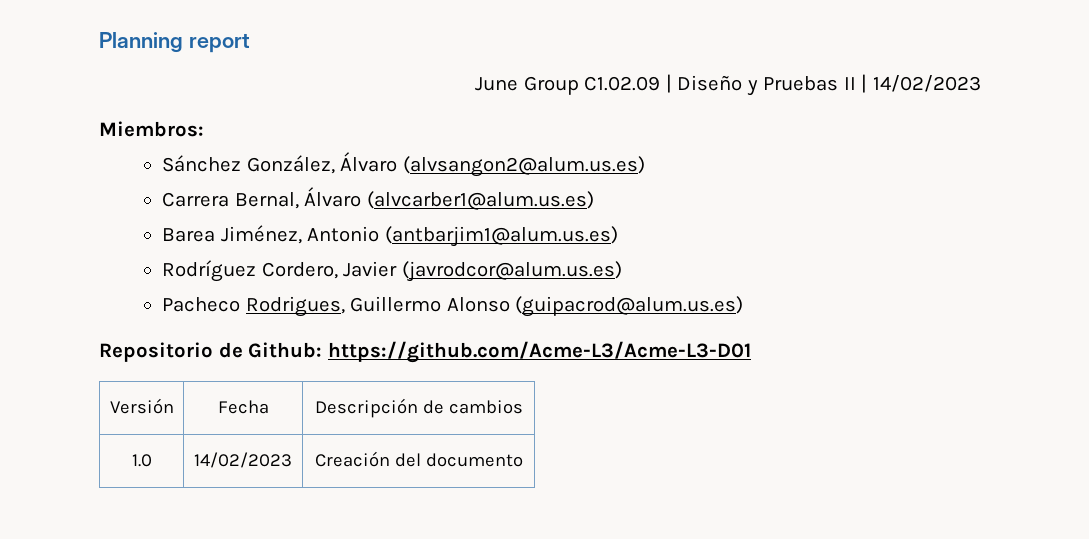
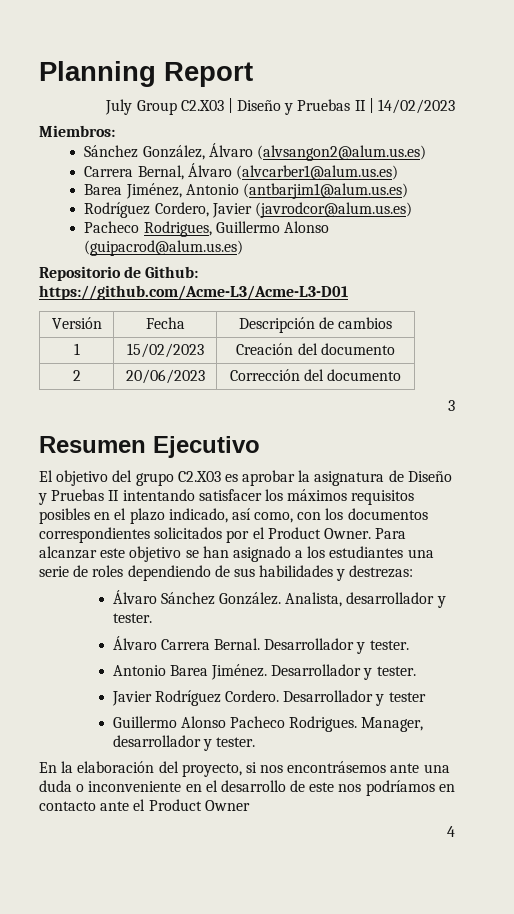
- Planning report
- June Group C1.02.09 | Diseño y Pruebas II | 14/02/2023
+ Planning Report
+ July Group C2.X03 | Diseño y Pruebas II | 14/02/2023
- 1.0 | 14/02/2023 | Creación del documento
+ 1 | 15/02/2023 | Creación del documento
+ 2 | 20/06/2023 | Corrección del documento
+ 3
+ Resumen Ejecutivo
+ El objetivo del grupo C2.X03 es aprobar la asignatura de Diseño y Pruebas II intentando satisfacer los máximos requisitos posibles en el plazo indicado, así como, con los documentos correspondientes solicitados por el Product Owner. Para alcanzar este objetivo se han asignado a los estudiantes una serie de roles dependiendo de sus habilidades y destrezas:
+ Álvaro Sánchez González. Analista, desarrollador y tester.
+ Álvaro Carrera Bernal. Desarrollador y tester.
+ Antonio Barea Jiménez. Desarrollador y tester.
+ Javier Rodríguez Cordero. Desarrollador y tester
+ Guillermo Alonso Pacheco Rodrigues. Manager, desarrollador y tester.
+ En la elaboración del proyecto, si nos encontrásemos ante una duda o inconveniente en el desarrollo de este nos podríamos en contacto ante el Product Owner
+ 4

